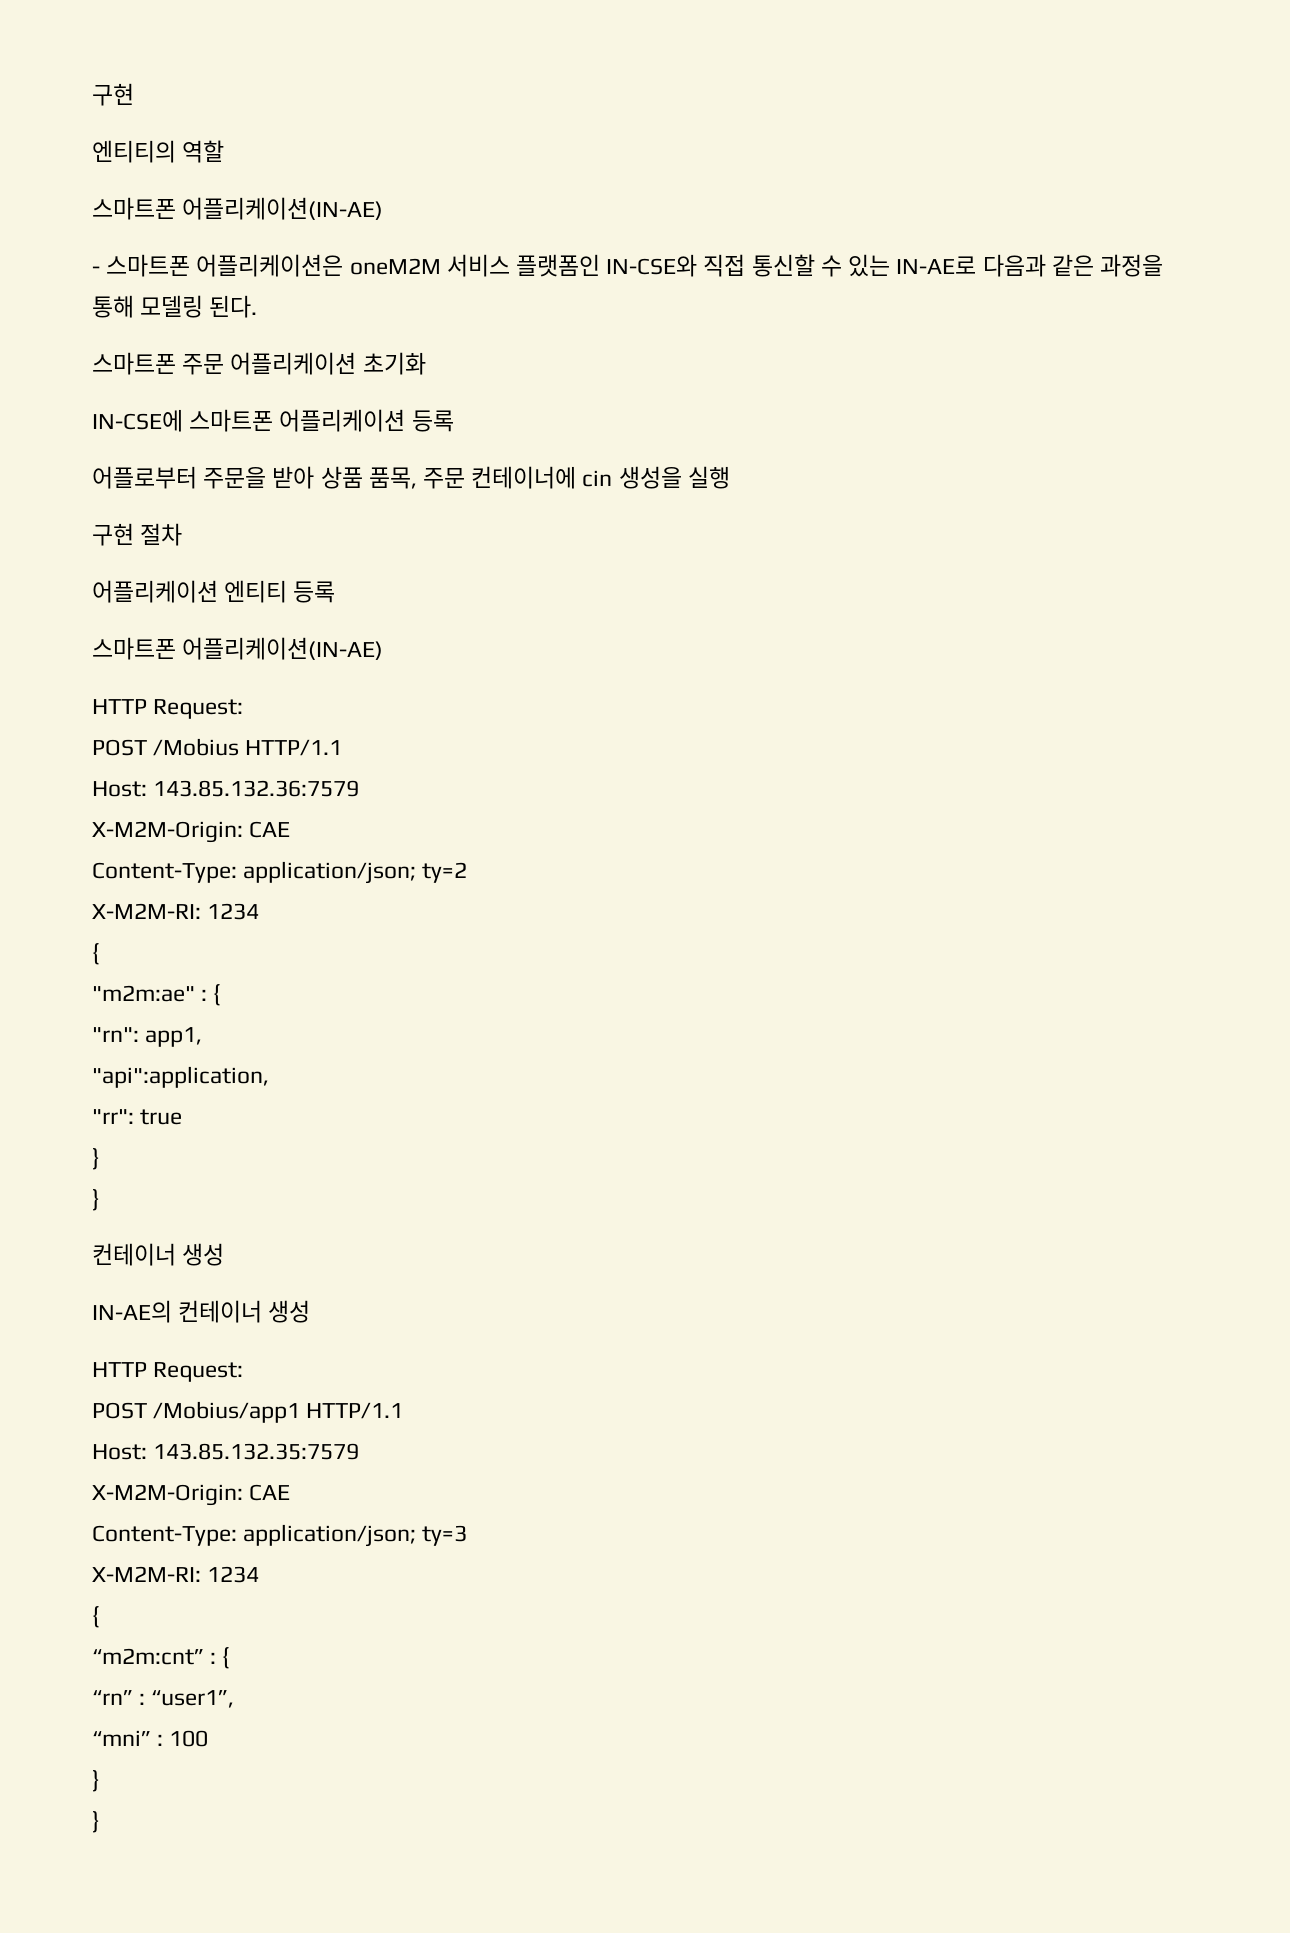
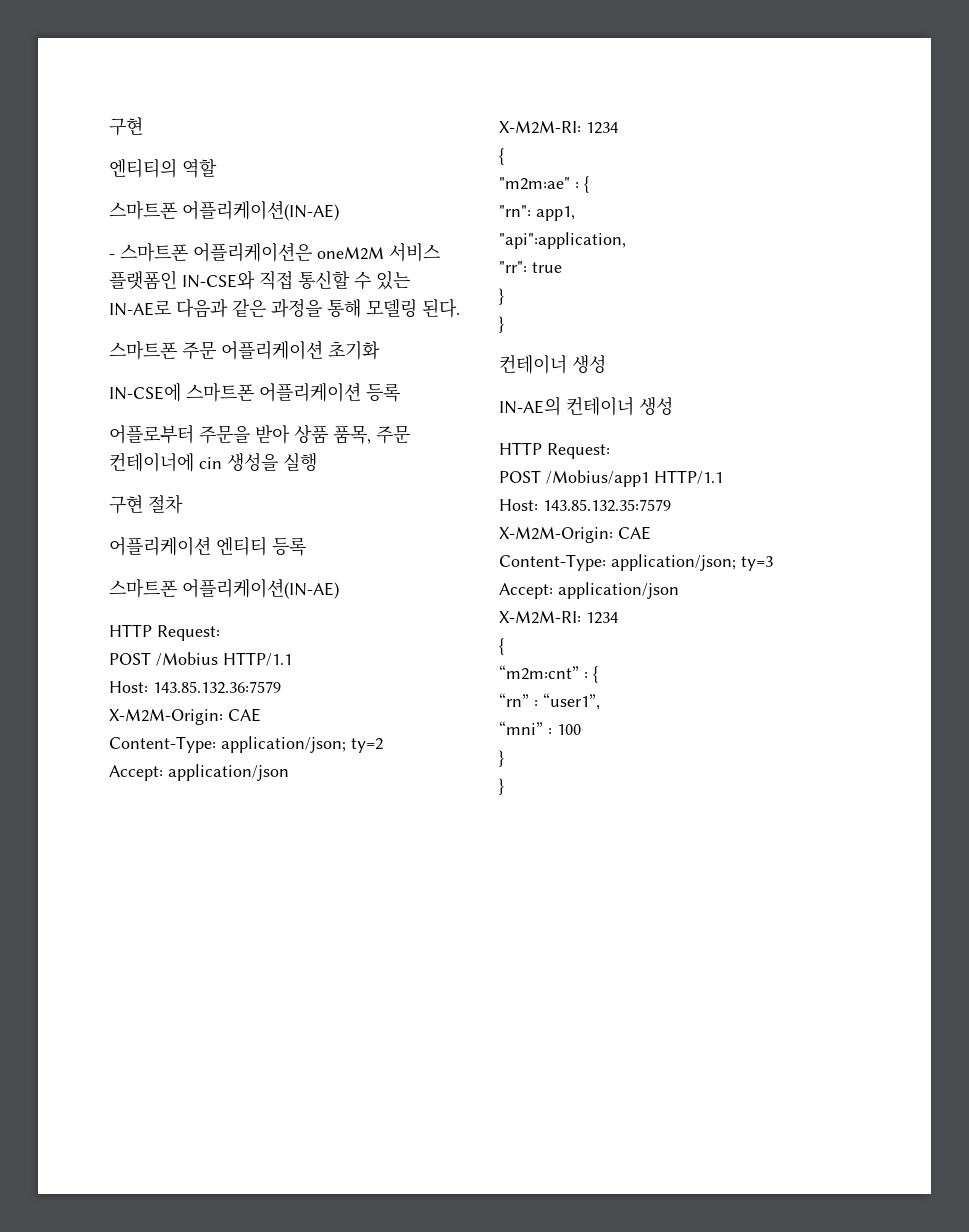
  Content-Type: application/json; ty=2
+ Accept: application/json
  Content-Type: application/json; ty=3
+ Accept: application/json

